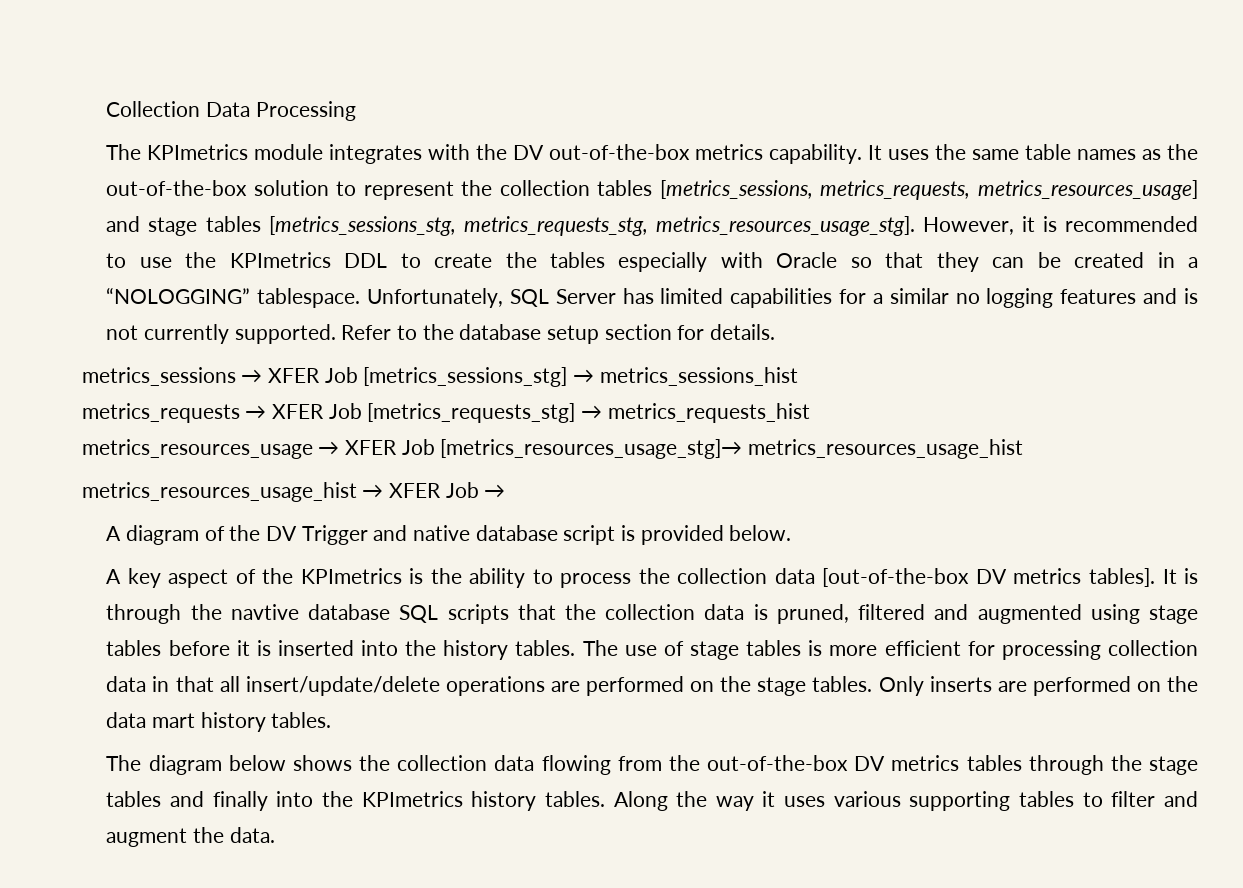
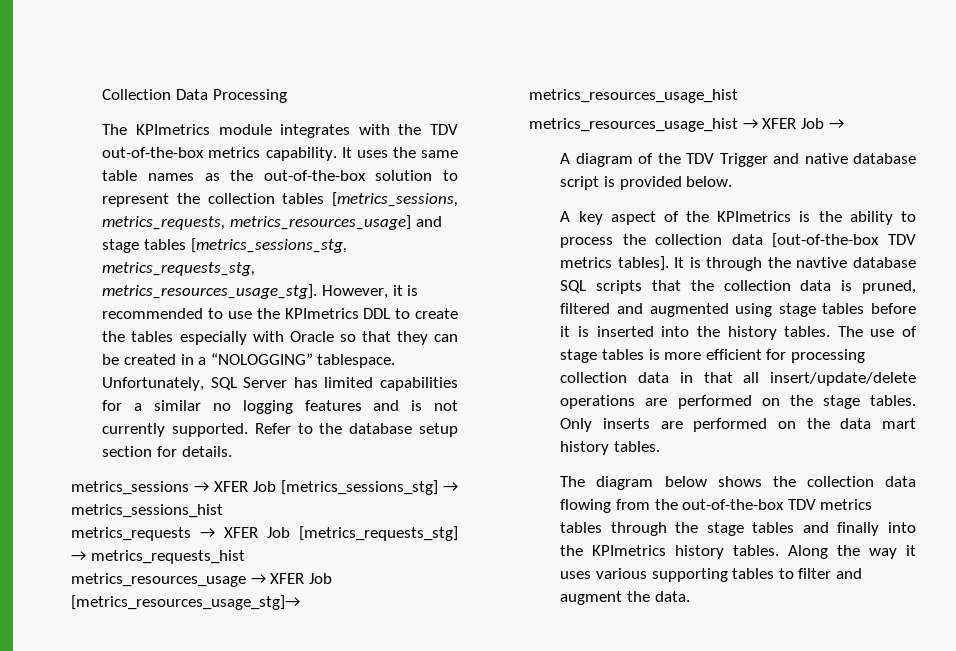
- The KPImetrics module integrates with the DV out-of-the-box metrics capability.
+ The KPImetrics module integrates with the TDV out-of-the-box metrics capability.
- A diagram of the DV Trigger and native database script is provided below.
+ A diagram of the TDV Trigger and native database script is provided below.
- A key aspect of the KPImetrics is the ability to process the collection data [out-of-the-box DV metrics tables].
+ A key aspect of the KPImetrics is the ability to process the collection data [out-of-the-box TDV metrics tables].
- The diagram below shows the collection data flowing from the out-of-the-box DV metrics tables through the stage tables and finally into the KPImetrics history tables.
+ The diagram below shows the collection data flowing from the out-of-the-box TDV metrics tables through the stage tables and finally into the KPImetrics history tables.

